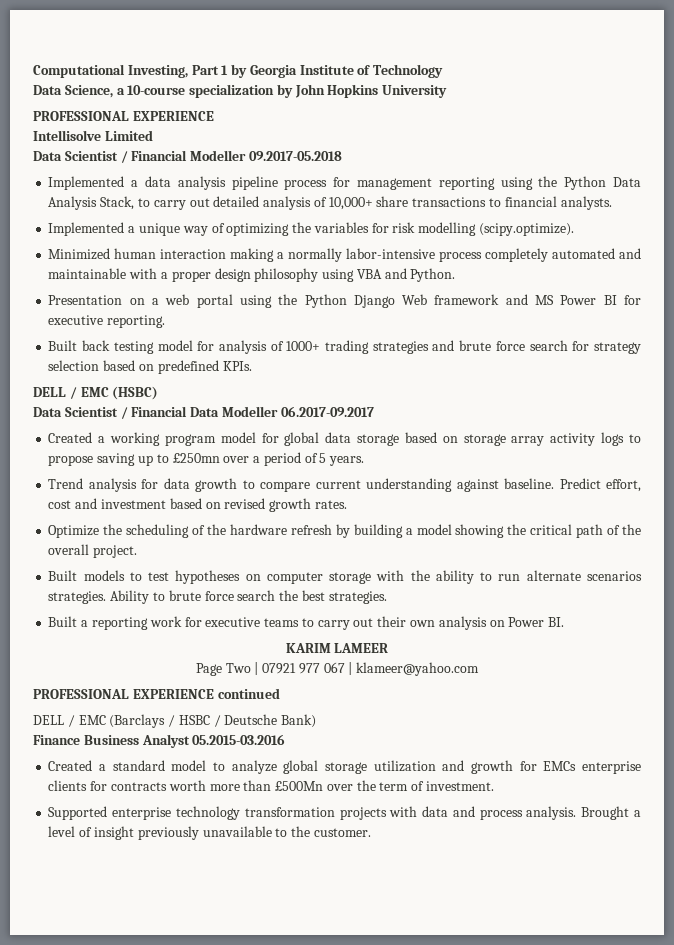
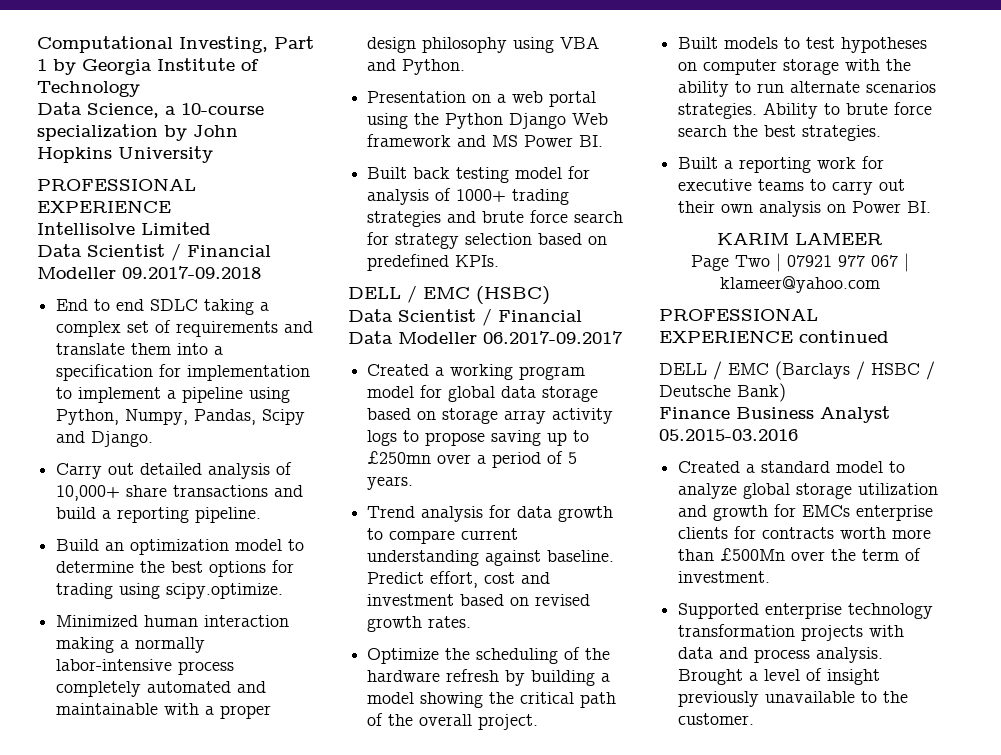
- Data Scientist / Financial Modeller 09.2017-05.2018
- Implemented a data analysis pipeline process for management reporting using the Python Data Analysis Stack, to carry out detailed analysis of 10,000+ share transactions to financial analysts.
- Implemented a unique way of optimizing the variables for risk modelling (scipy.optimize).
+ Data Scientist / Financial Modeller 09.2017-09.2018
+ End to end SDLC taking a complex set of requirements and translate them into a specification for implementation to implement a pipeline using Python, Numpy, Pandas, Scipy and Django.
+ Carry out detailed analysis of 10,000+ share transactions and build a reporting pipeline.
+ Build an optimization model to determine the best options for trading using scipy.optimize.
- Presentation on a web portal using the Python Django Web framework and MS Power BI for executive reporting.
+ Presentation on a web portal using the Python Django Web framework and MS Power BI.

